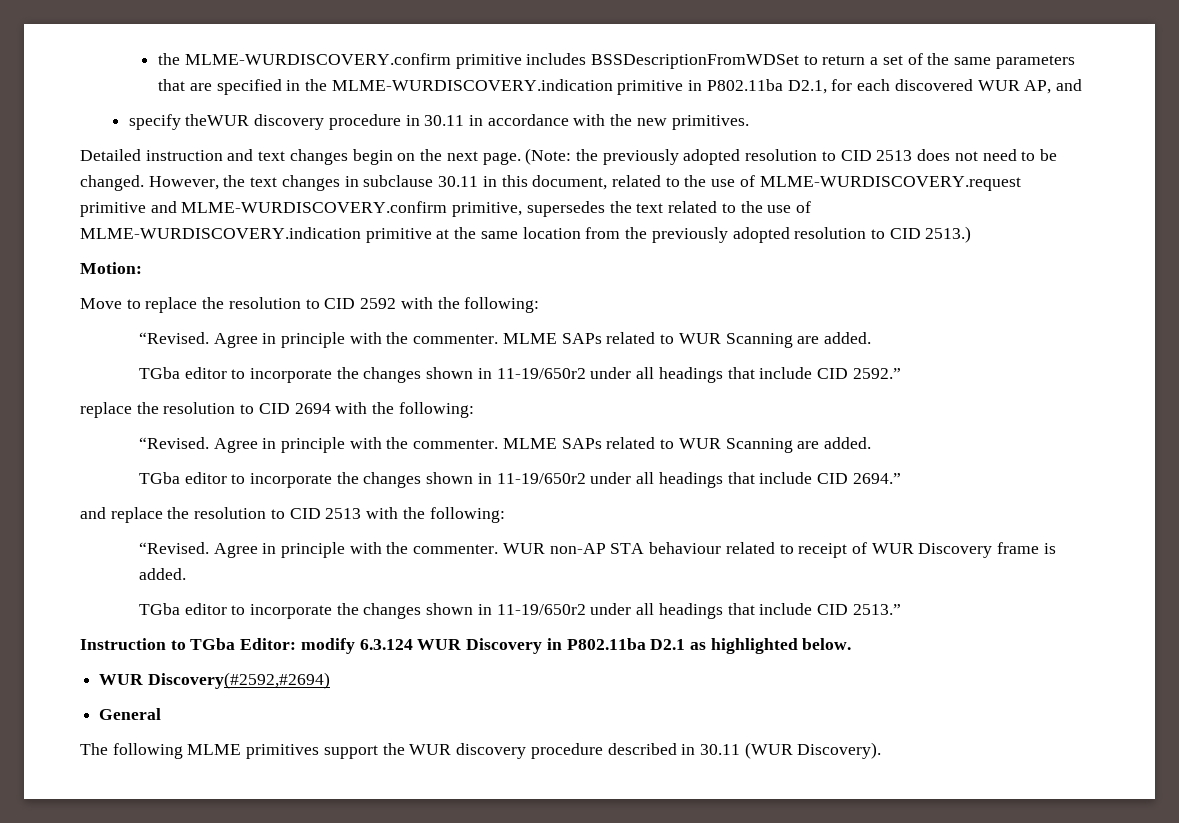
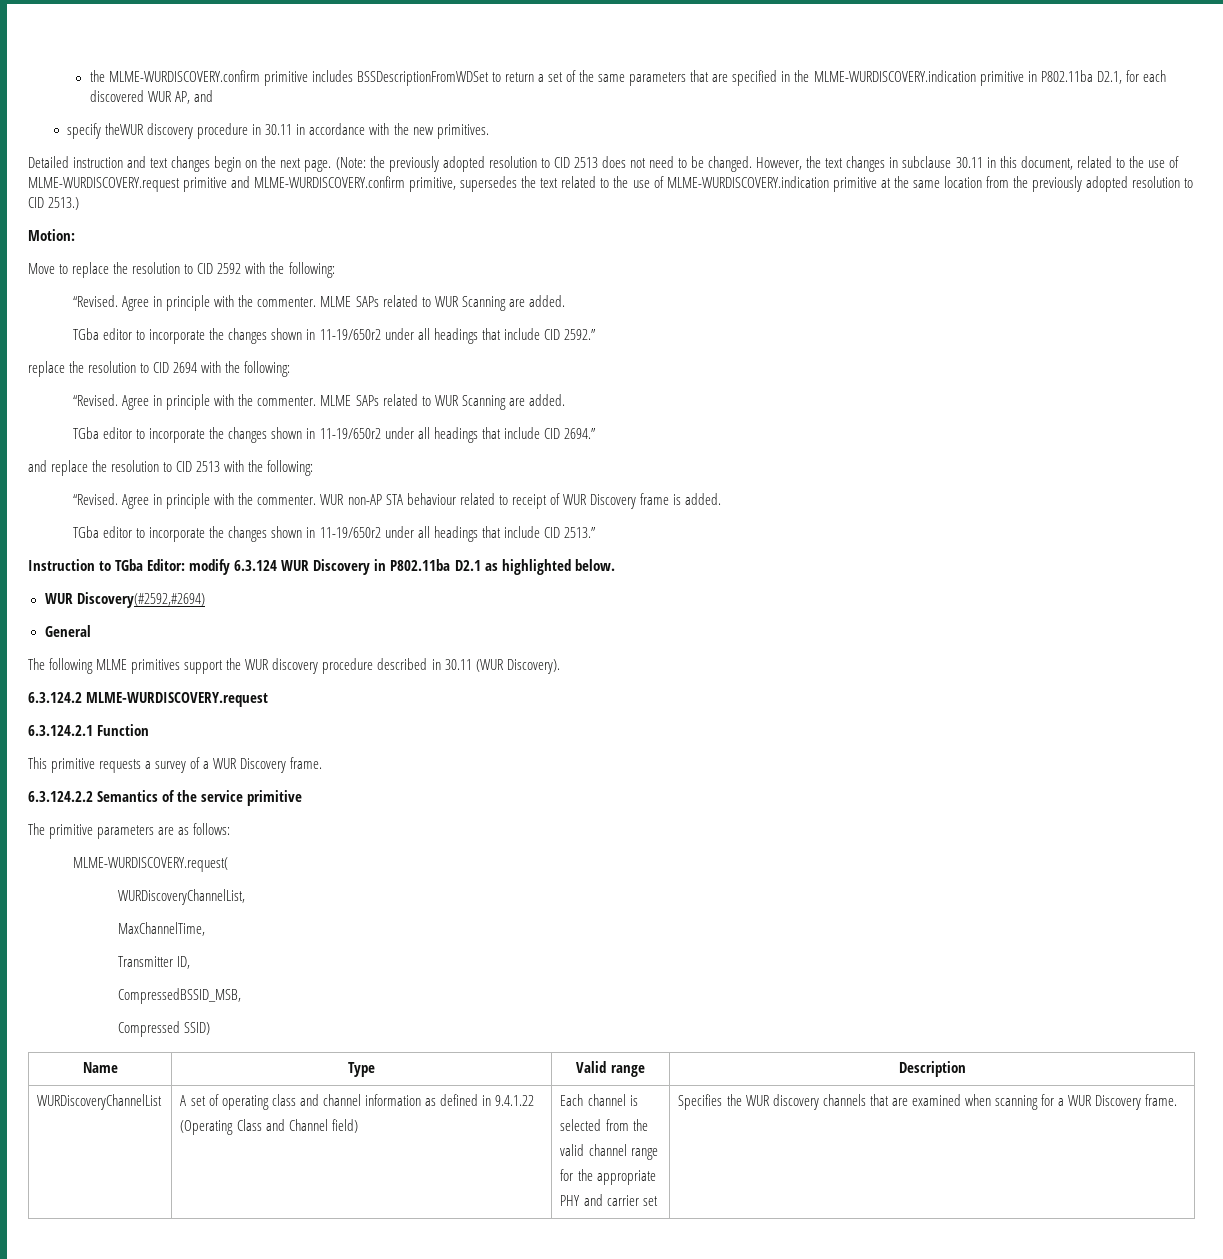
+ 6.3.124.2 MLME-WURDISCOVERY.request
+ 6.3.124.2.1 Function
+ This primitive requests a survey of a WUR Discovery frame.
+ 6.3.124.2.2 Semantics of the service primitive
+ The primitive parameters are as follows:
+ MLME-WURDISCOVERY.request(
+ WURDiscoveryChannelList,
+ MaxChannelTime,
+ Transmitter ID,
+ CompressedBSSID_MSB,
+ Compressed SSID)
+ Name | Type | Valid range | Description
+ WURDiscoveryChannelList | A set of operating class and channel information as defined in 9.4.1.22
+ (Operating Class and Channel field) | Each channel is
+ selected from the
+ valid channel range
+ for the appropriate
+ PHY and carrier set | Specifies the WUR discovery channels that are examined when scanning for a WUR Discovery frame.

